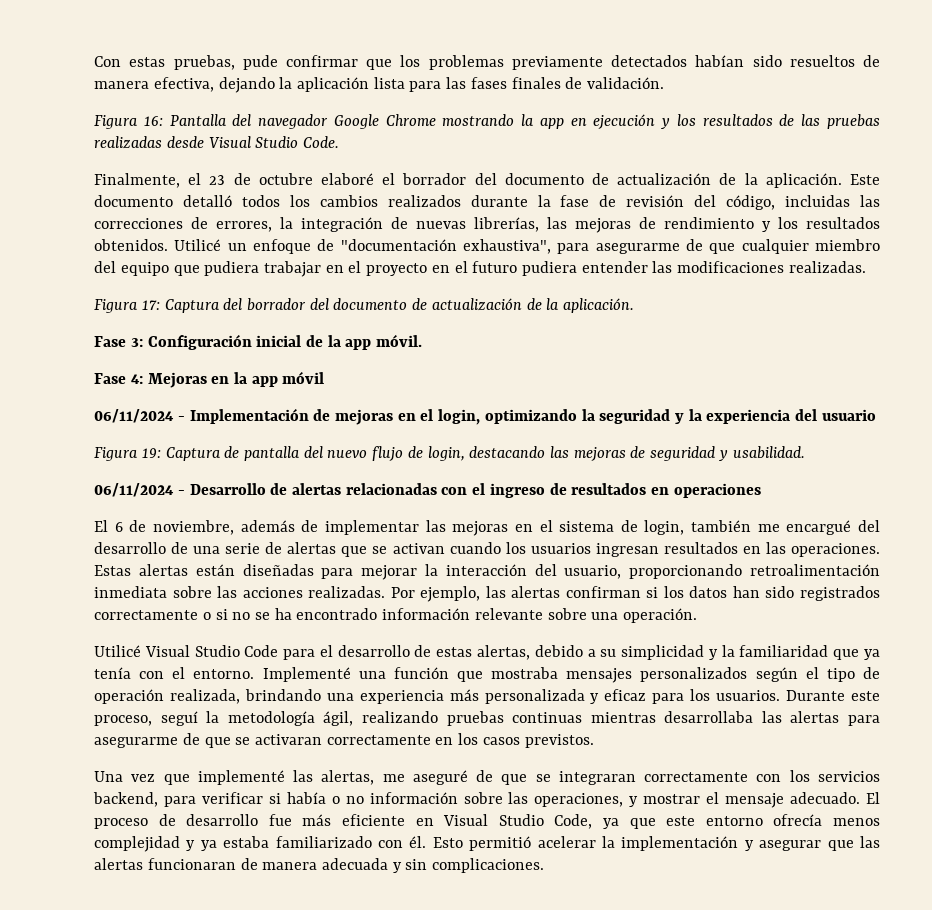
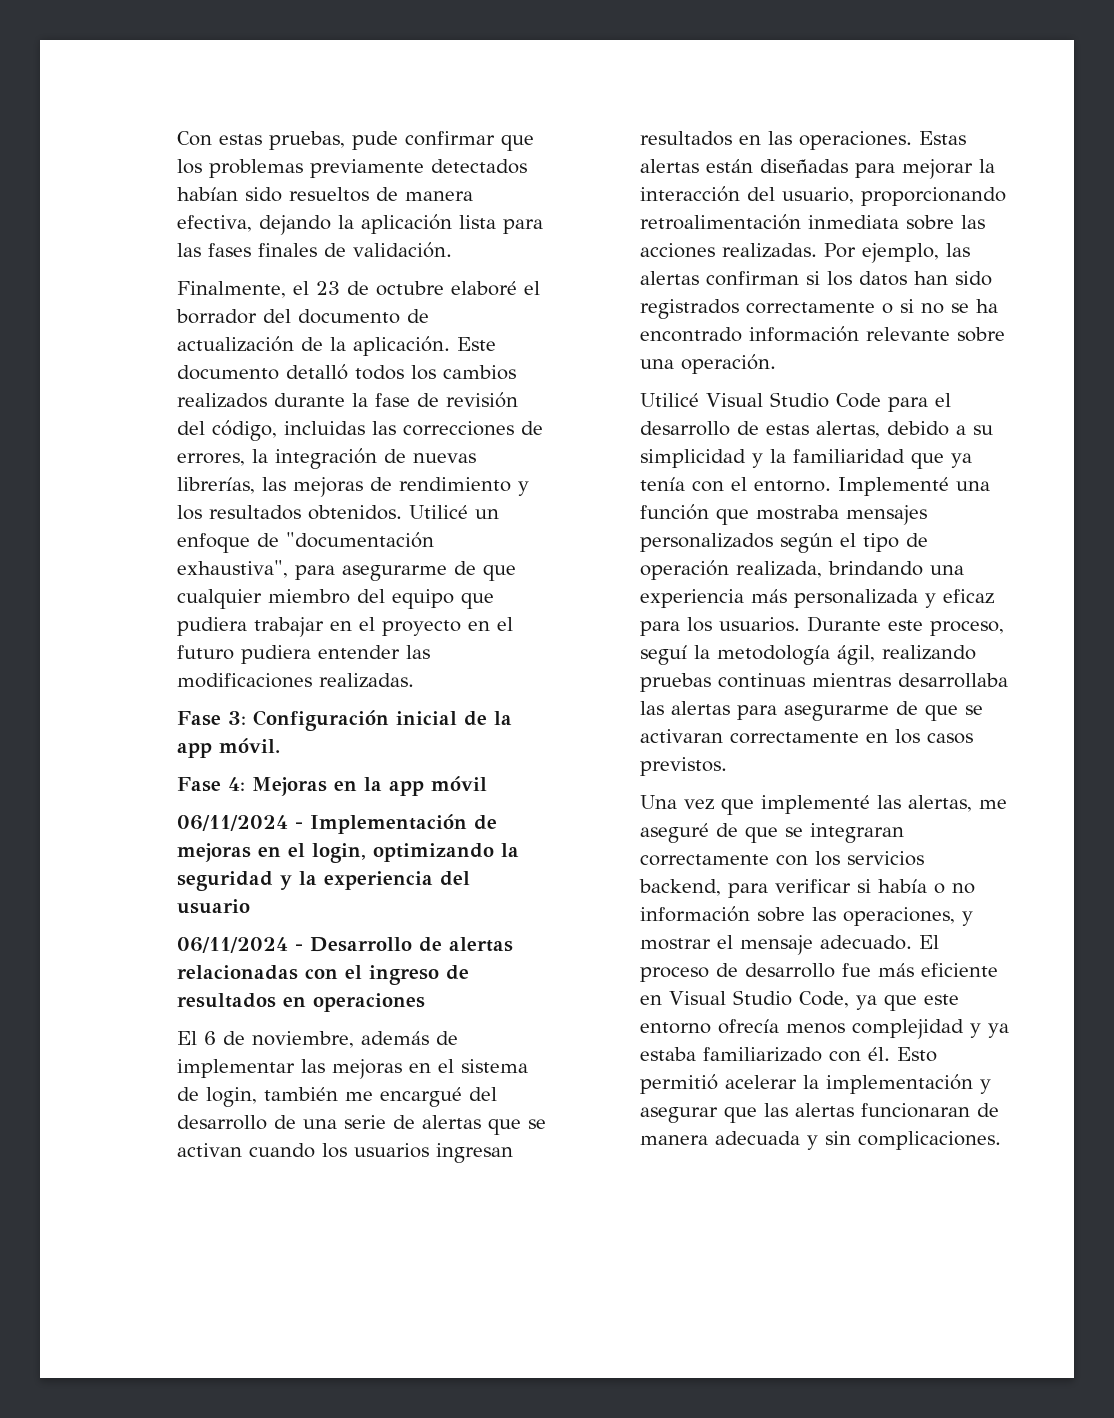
- Figura 16: Pantalla del navegador Google Chrome mostrando la app en ejecución y los resultados de las pruebas realizadas desde Visual Studio Code.
- Figura 17: Captura del borrador del documento de actualización de la aplicación.
- Figura 19: Captura de pantalla del nuevo flujo de login, destacando las mejoras de seguridad y usabilidad.

